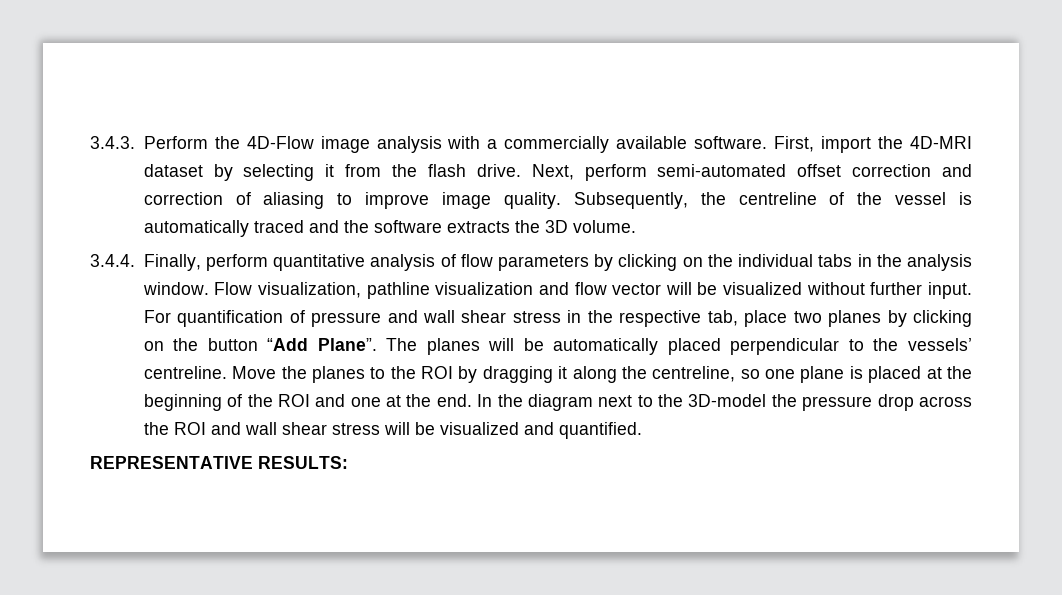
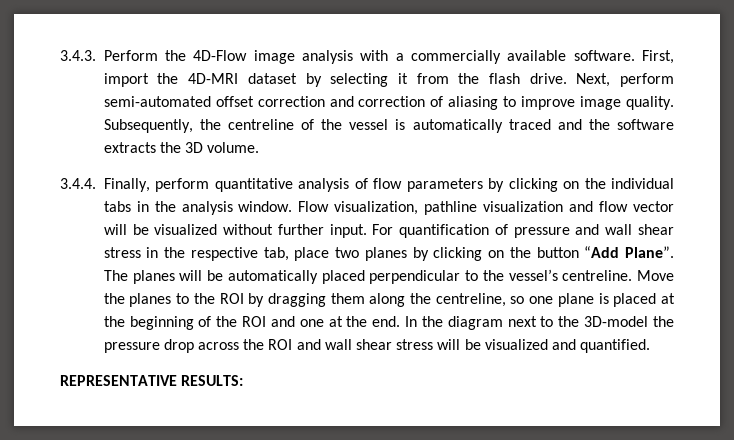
- The planes will be automatically placed perpendicular to the vessels’ centreline.
+ The planes will be automatically placed perpendicular to the vessel’s centreline.
- Move the planes to the ROI by dragging it along the centreline, so one plane is placed at the beginning of the ROI and one at the end.
+ Move the planes to the ROI by dragging them along the centreline, so one plane is placed at the beginning of the ROI and one at the end.

